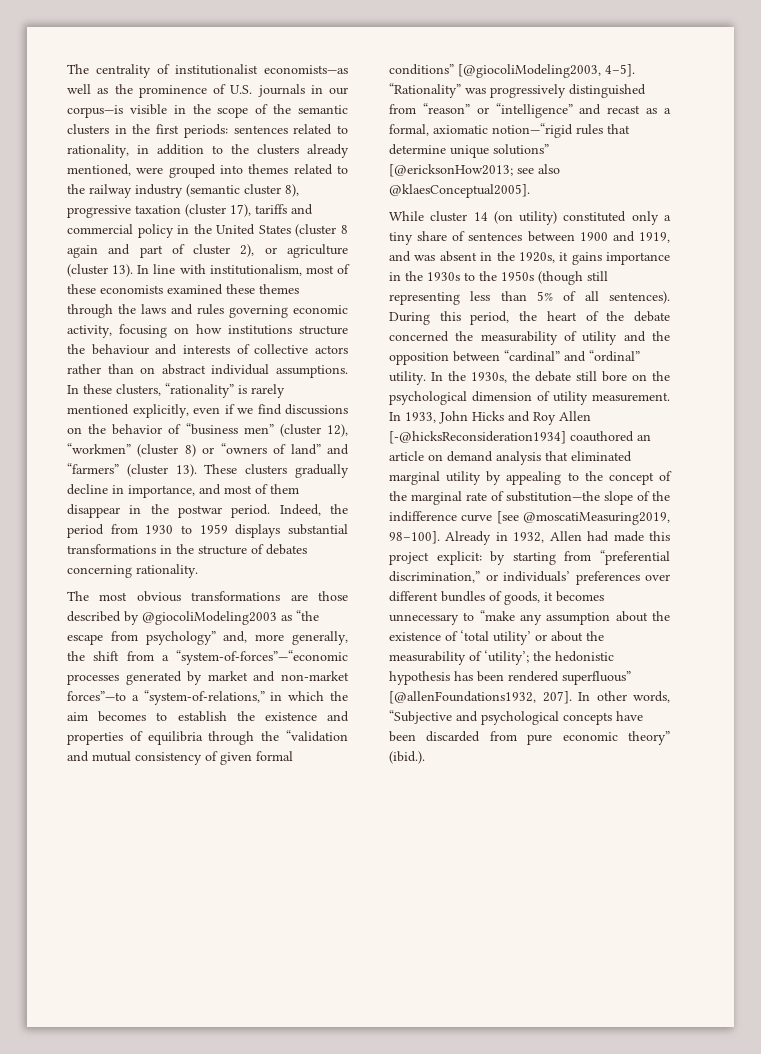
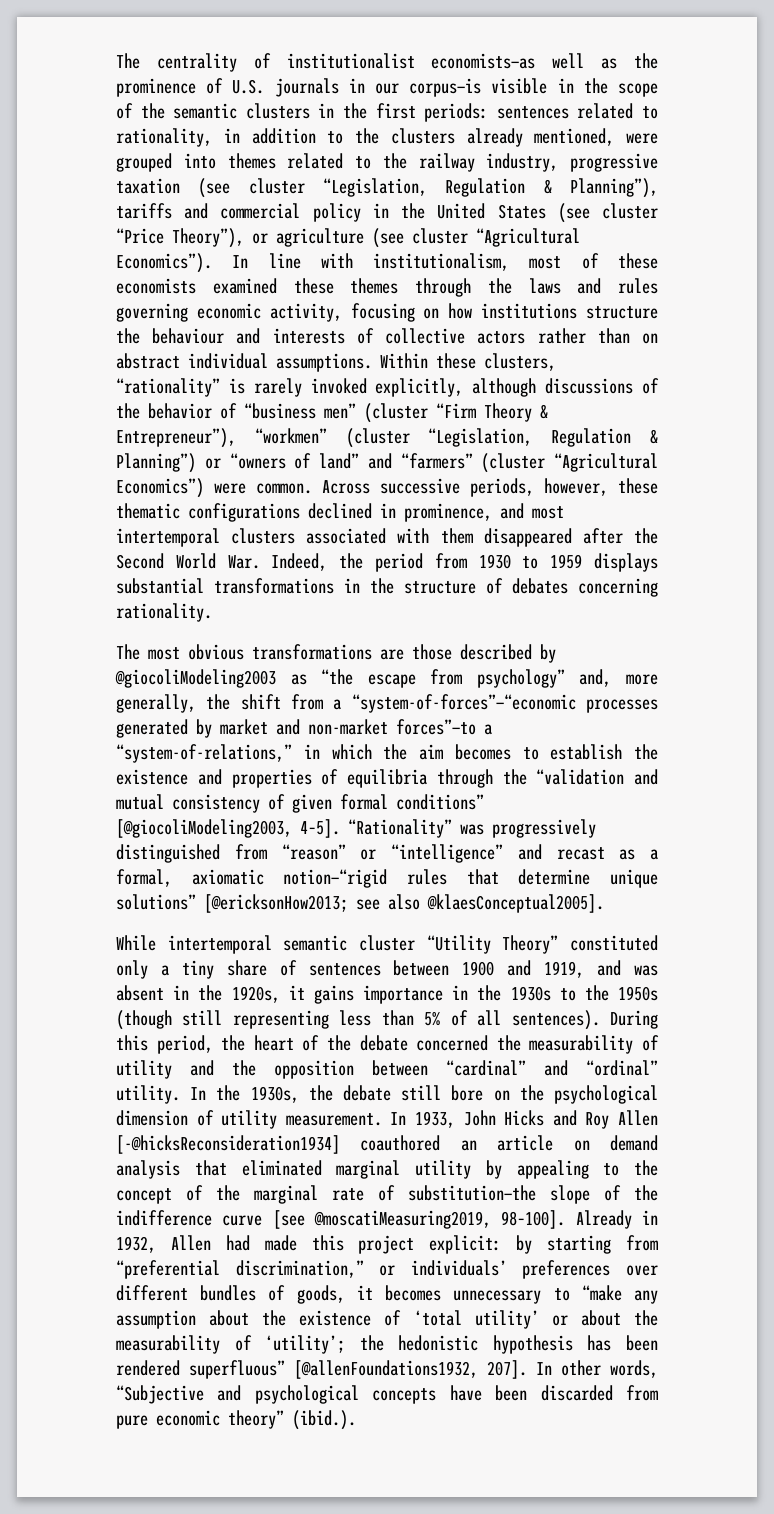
- The centrality of institutionalist economists—as well as the prominence of U.S. journals in our corpus—is visible in the scope of the semantic clusters in the first periods: sentences related to rationality, in addition to the clusters already mentioned, were grouped into themes related to the railway industry (semantic cluster 8), progressive taxation (cluster 17), tariffs and commercial policy in the United States (cluster 8 again and part of cluster 2), or agriculture (cluster 13).
+ The centrality of institutionalist economists—as well as the prominence of U.S. journals in our corpus—is visible in the scope of the semantic clusters in the first periods: sentences related to rationality, in addition to the clusters already mentioned, were grouped into themes related to the railway industry, progressive taxation (see cluster “Legislation, Regulation & Planning”), tariffs and commercial policy in the United States (see cluster “Price Theory”), or agriculture (see cluster “Agricultural Economics”).
- In these clusters, “rationality” is rarely mentioned explicitly, even if we find discussions on the behavior of “business men” (cluster 12), “workmen” (cluster 8) or “owners of land” and “farmers” (cluster 13). These clusters gradually decline in importance, and most of them disappear in the postwar period. Indeed, the period from 1930 to 1959 displays substantial transformations in the structure of debates concerning rationality.
+ Within these clusters, “rationality” is rarely invoked explicitly, although discussions of the behavior of “business men” (cluster “Firm Theory & Entrepreneur”), “workmen” (cluster “Legislation, Regulation & Planning”) or “owners of land” and “farmers” (cluster “Agricultural Economics”) were common. Across successive periods, however, these thematic configurations declined in prominence, and most intertemporal clusters associated with them disappeared after the Second World War. Indeed, the period from 1930 to 1959 displays substantial transformations in the structure of debates concerning rationality.
- While cluster 14 (on utility) constituted only a tiny share of sentences between 1900 and 1919, and was absent in the 1920s, it gains importance in the 1930s to the 1950s (though still representing less than 5% of all sentences).
+ While intertemporal semantic cluster “Utility Theory” constituted only a tiny share of sentences between 1900 and 1919, and was absent in the 1920s, it gains importance in the 1930s to the 1950s (though still representing less than 5% of all sentences).

